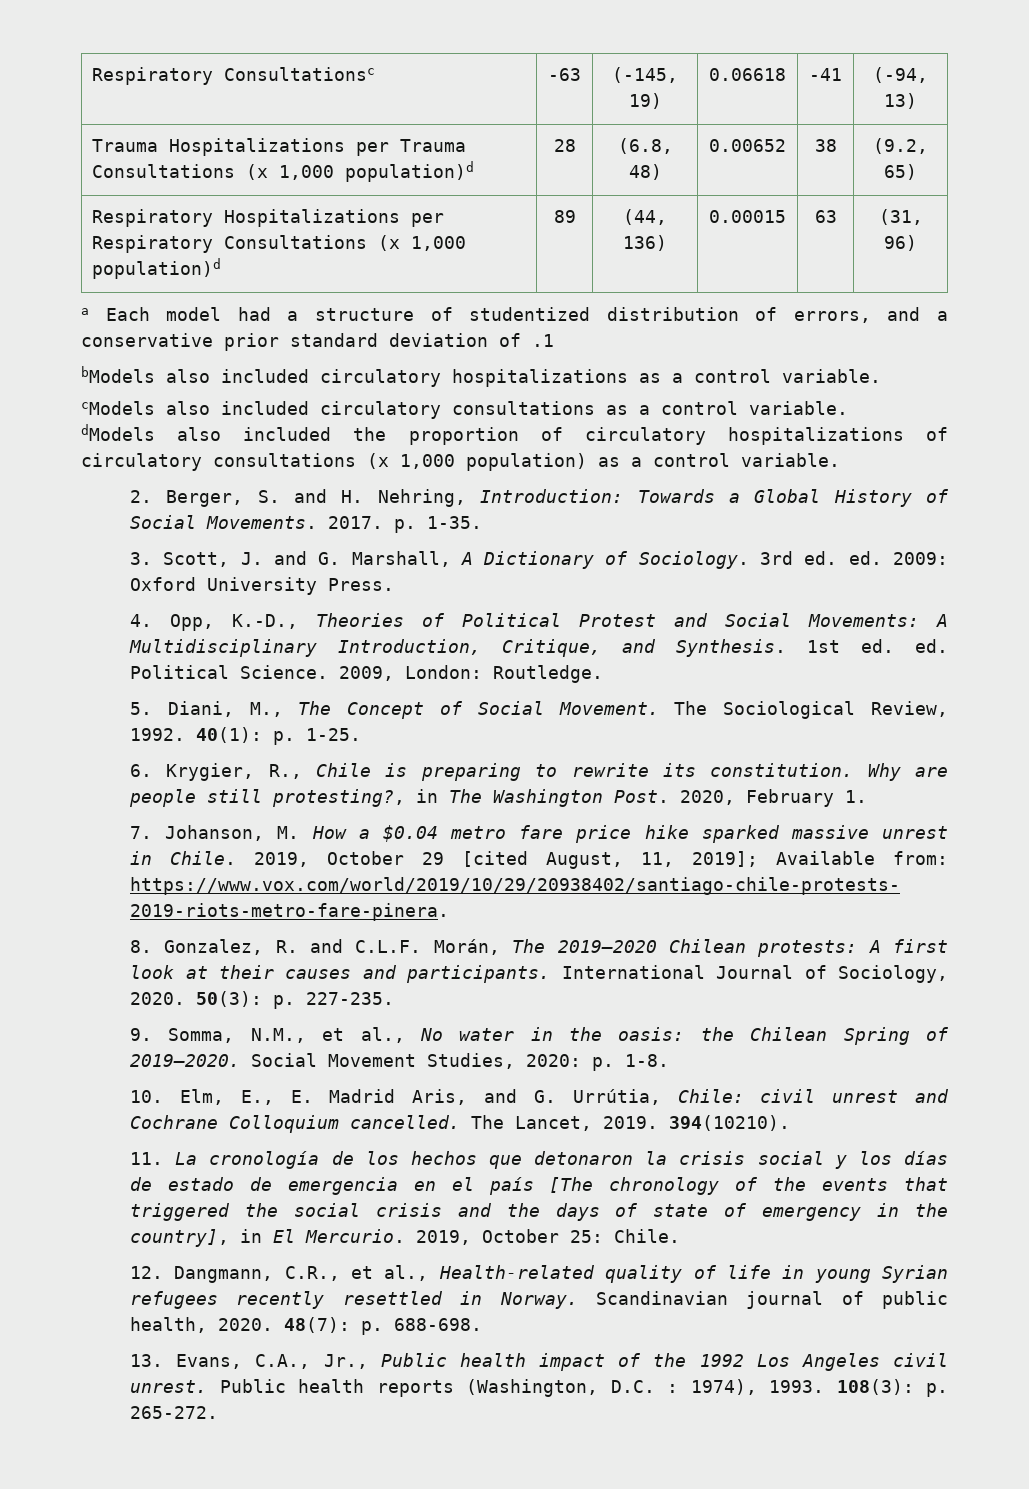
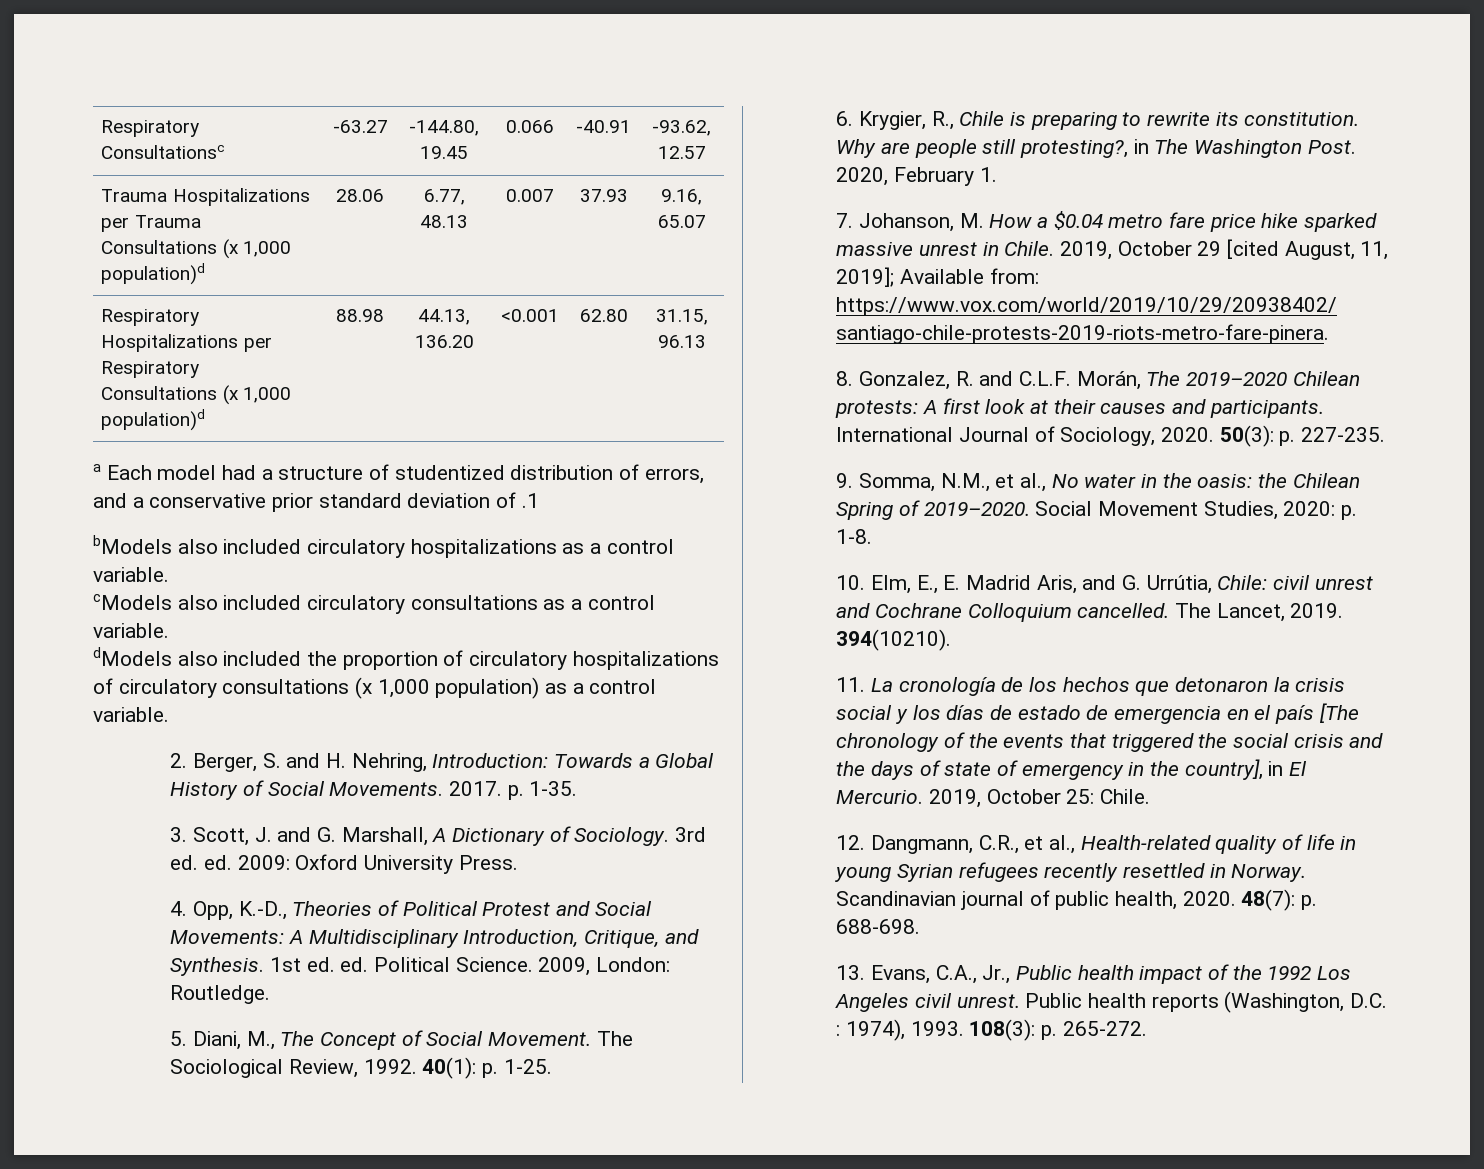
- Respiratory Consultationsc | -63 | (-145, 19) | 0.06618 | -41 | (-94, 13)
+ Respiratory Consultationsc | -63.27 | -144.80, 19.45 | 0.066 | -40.91 | -93.62, 12.57
- Trauma Hospitalizations per Trauma Consultations (x 1,000 population)d | 28 | (6.8, 48) | 0.00652 | 38 | (9.2, 65)
+ Trauma Hospitalizations per Trauma Consultations (x 1,000 population)d | 28.06 | 6.77, 48.13 | 0.007 | 37.93 | 9.16, 65.07
- Respiratory Hospitalizations per Respiratory Consultations (x 1,000 population)d | 89 | (44, 136) | 0.00015 | 63 | (31, 96)
+ Respiratory Hospitalizations per Respiratory Consultations (x 1,000 population)d | 88.98 | 44.13, 136.20 | <0.001 | 62.80 | 31.15, 96.13

